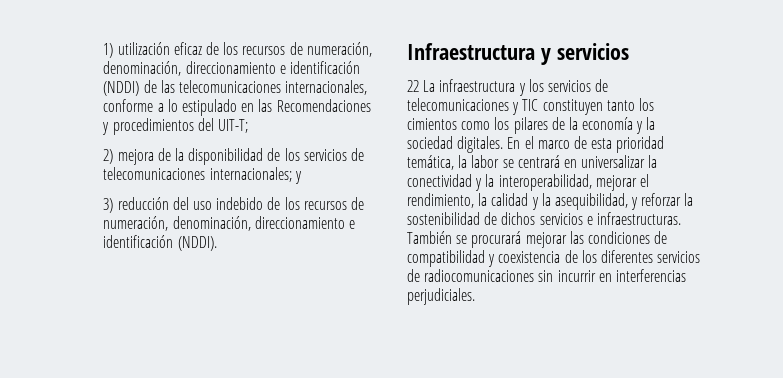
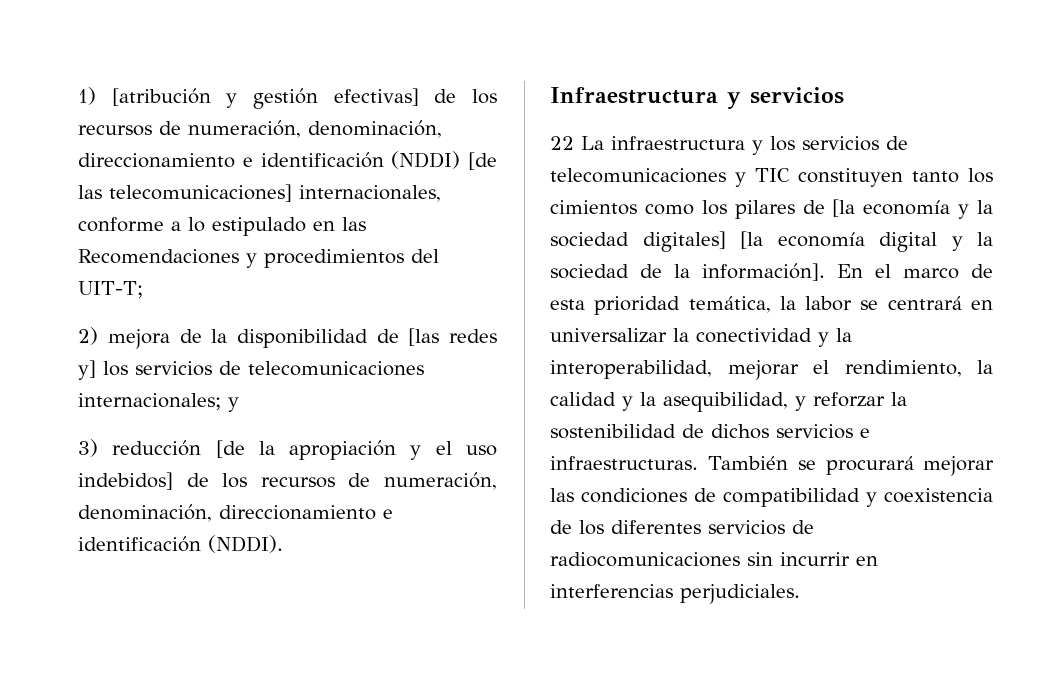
- 1) utilización eficaz de los recursos de numeración, denominación, direccionamiento e identificación (NDDI) de las telecomunicaciones internacionales, conforme a lo estipulado en las Recomendaciones y procedimientos del UIT-T;
+ 1) [atribución y gestión efectivas] de los recursos de numeración, denominación, direccionamiento e identificación (NDDI) [de las telecomunicaciones] internacionales, conforme a lo estipulado en las Recomendaciones y procedimientos del UIT-T;
- 2) mejora de la disponibilidad de los servicios de telecomunicaciones internacionales; y
+ 2) mejora de la disponibilidad de [las redes y] los servicios de telecomunicaciones internacionales; y
- 3) reducción del uso indebido de los recursos de numeración, denominación, direccionamiento e identificación (NDDI).
+ 3) reducción [de la apropiación y el uso indebidos] de los recursos de numeración, denominación, direccionamiento e identificación (NDDI).
- 22 La infraestructura y los servicios de telecomunicaciones y TIC constituyen tanto los cimientos como los pilares de la economía y la sociedad digitales.
+ 22 La infraestructura y los servicios de telecomunicaciones y TIC constituyen tanto los cimientos como los pilares de [la economía y la sociedad digitales] [la economía digital y la sociedad de la información].

